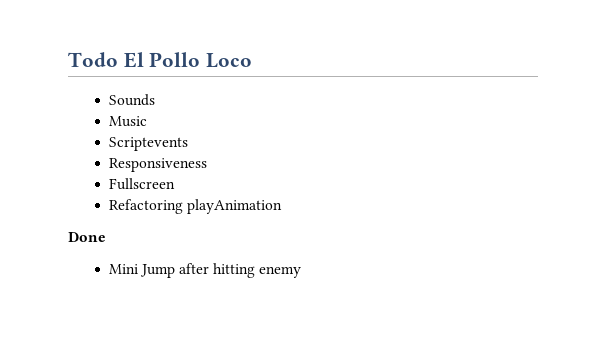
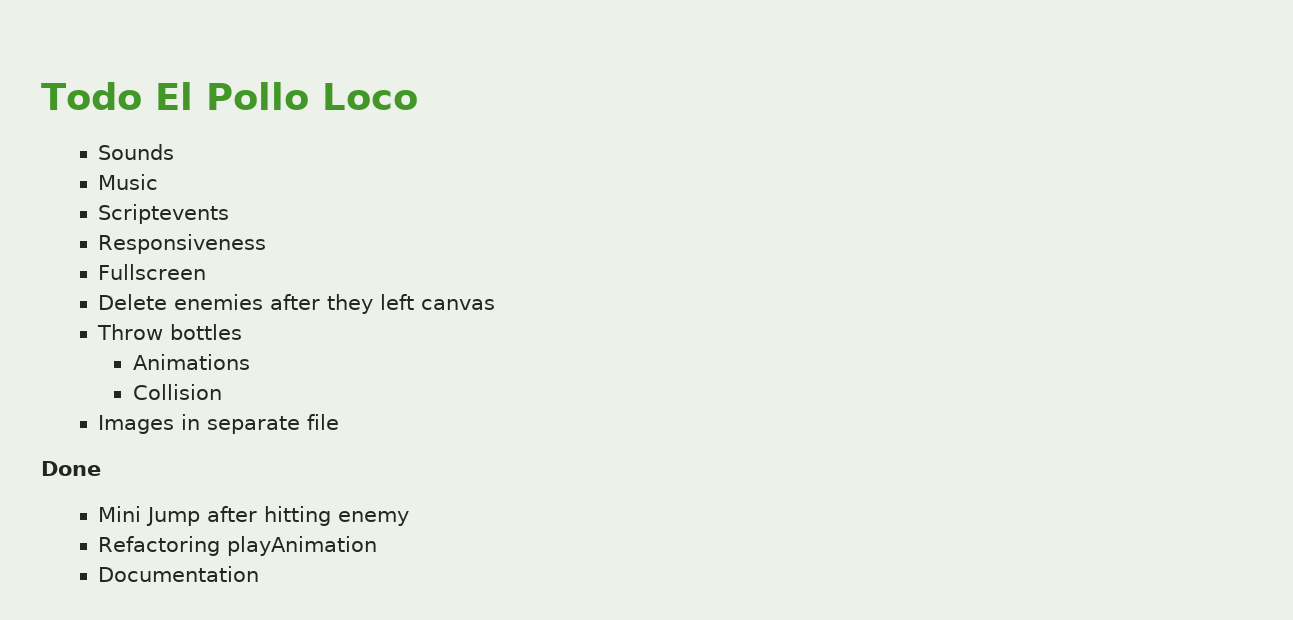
- Refactoring playAnimation
+ Delete enemies after they left canvas
+ Throw bottles
+ Animations
+ Collision
+ Images in separate file
+ Refactoring playAnimation
+ Documentation

